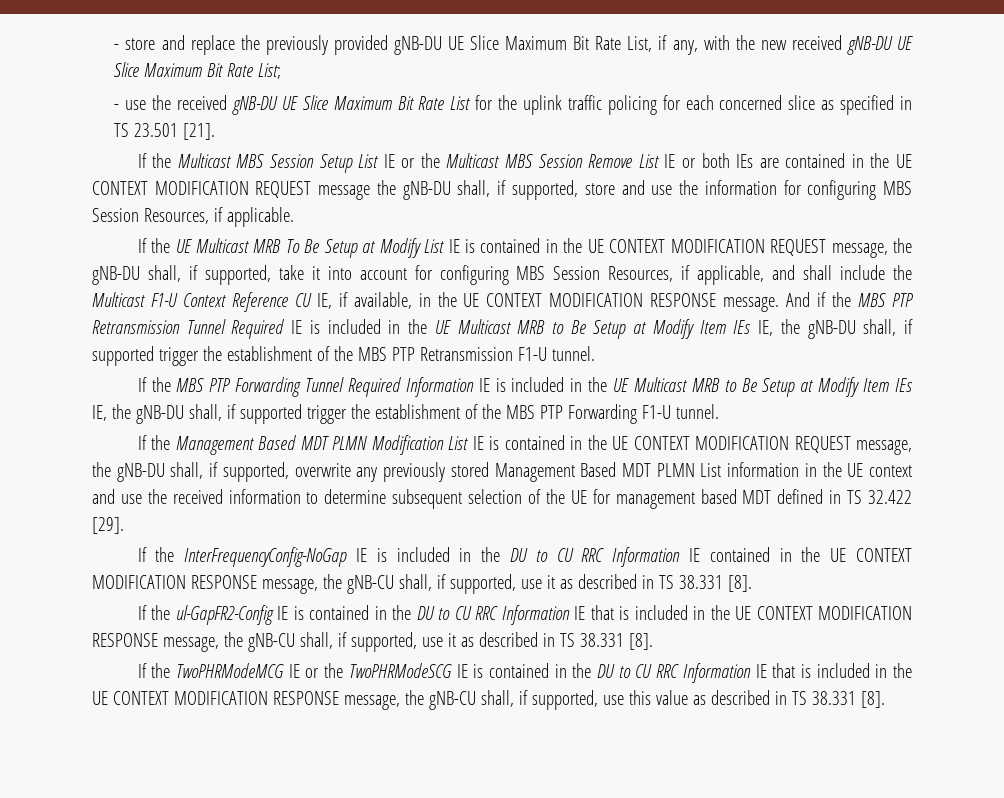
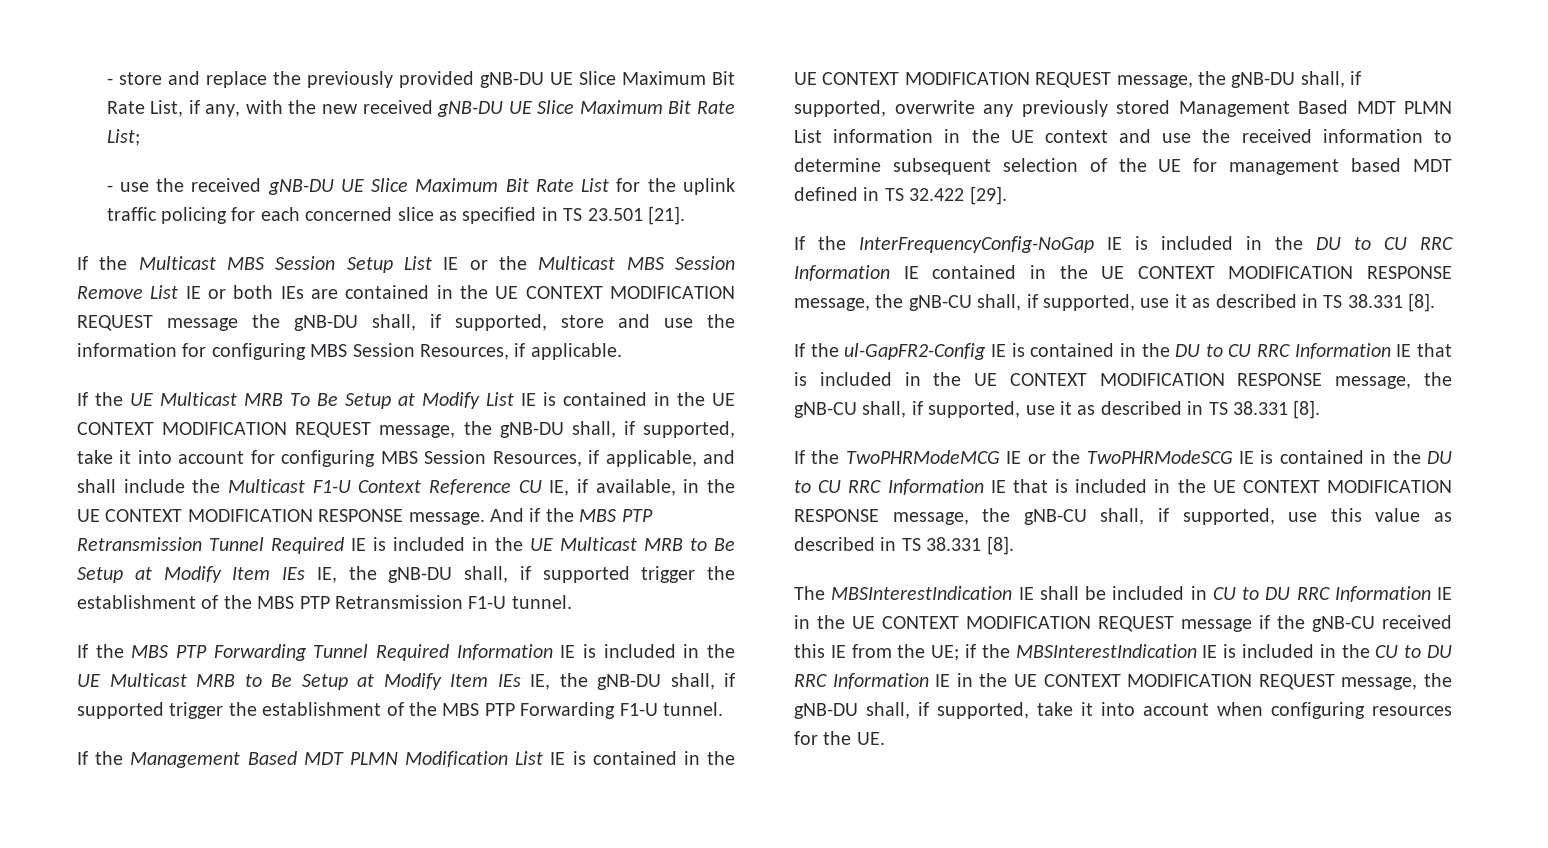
+ The MBSInterestIndication IE shall be included in CU to DU RRC Information IE in the UE CONTEXT MODIFICATION REQUEST message if the gNB-CU received this IE from the UE; if the MBSInterestIndication IE is included in the CU to DU RRC Information IE in the UE CONTEXT MODIFICATION REQUEST message, the gNB-DU shall, if supported, take it into account when configuring resources for the UE.

